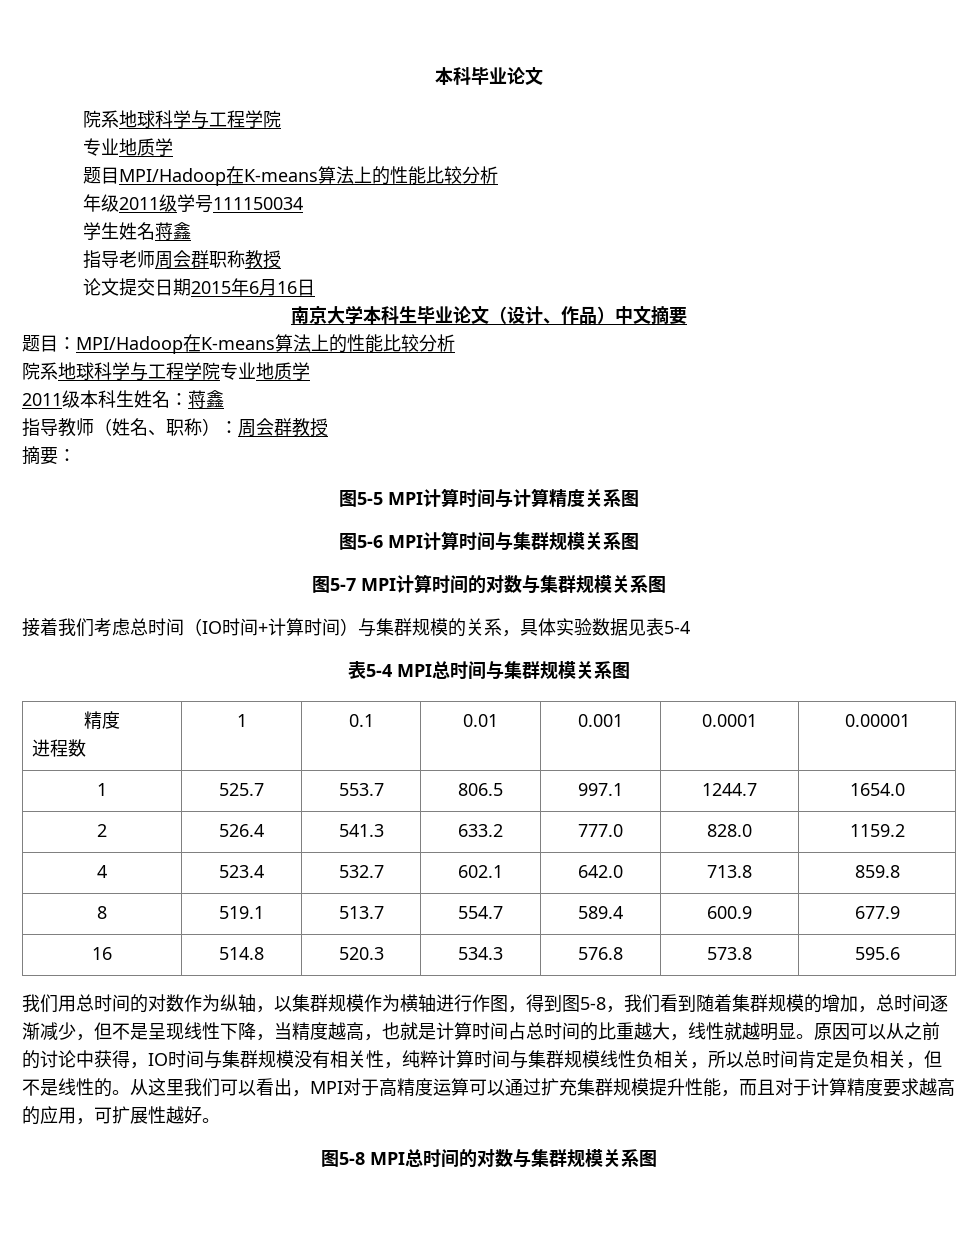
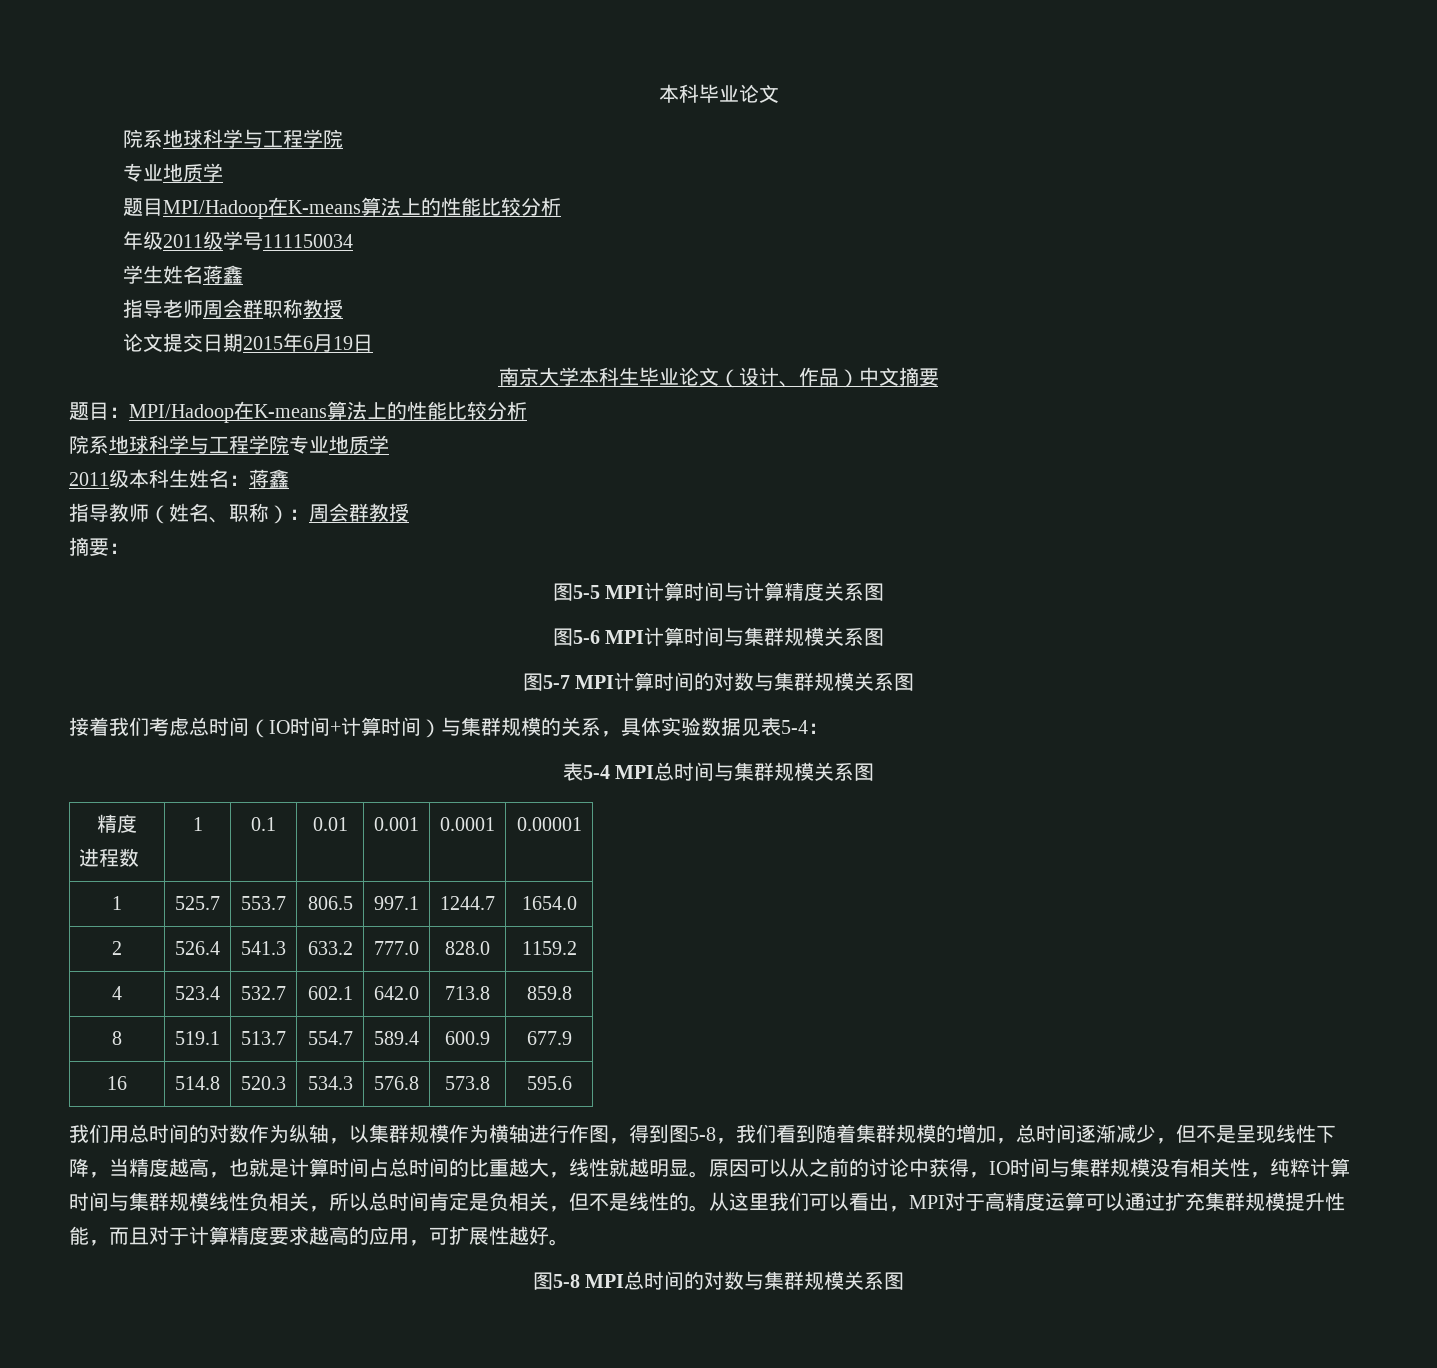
- 论文提交日期2015年6月16日
+ 论文提交日期2015年6月19日
- 接着我们考虑总时间（IO时间+计算时间）与集群规模的关系，具体实验数据见表5-4
+ 接着我们考虑总时间（IO时间+计算时间）与集群规模的关系，具体实验数据见表5-4：

